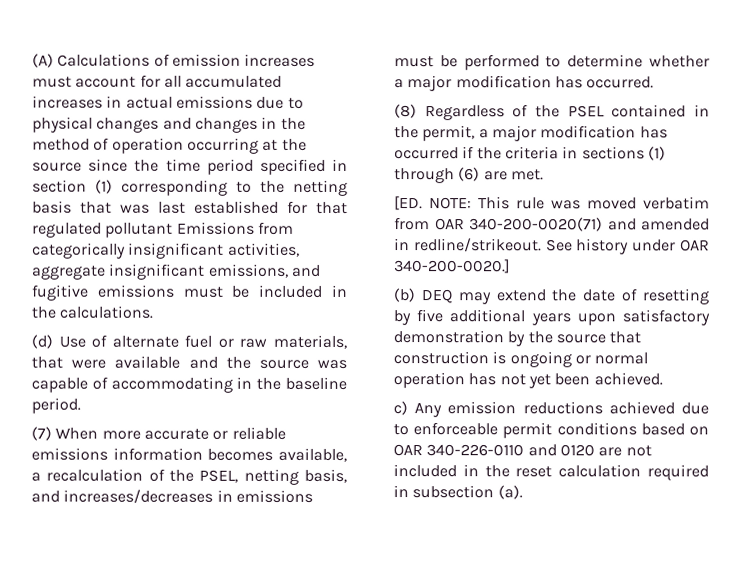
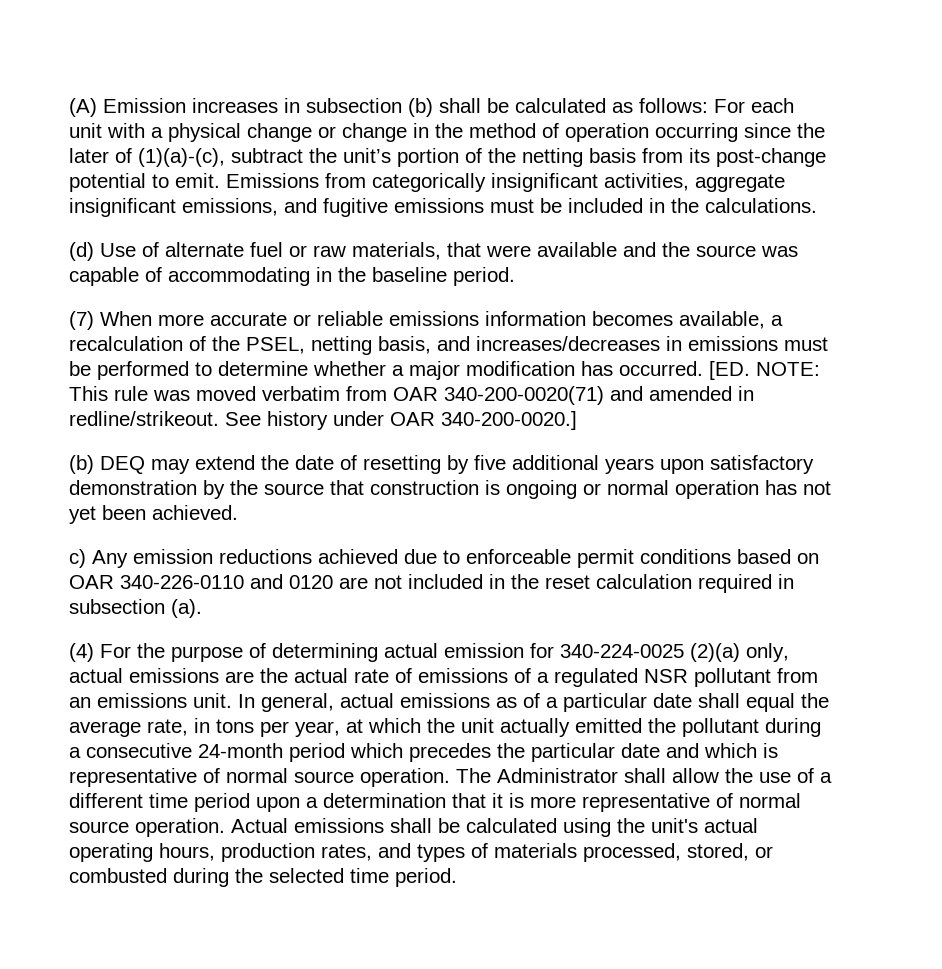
- (A) Calculations of emission increases must account for all accumulated increases in actual emissions due to physical changes and changes in the method of operation occurring at the source since the time period specified in section (1) corresponding to the netting basis that was last established for that regulated pollutant Emissions from categorically insignificant activities, aggregate insignificant emissions, and fugitive emissions must be included in the calculations.
+ (A) Emission increases in subsection (b) shall be calculated as follows: For each unit with a physical change or change in the method of operation occurring since the later of (1)(a)-(c), subtract the unit’s portion of the netting basis from its post-change potential to emit. Emissions from categorically insignificant activities, aggregate insignificant emissions, and fugitive emissions must be included in the calculations.
- (7) When more accurate or reliable emissions information becomes available, a recalculation of the PSEL, netting basis, and increases/decreases in emissions must be performed to determine whether a major modification has occurred.
- (8) Regardless of the PSEL contained in the permit, a major modification has occurred if the criteria in sections (1) through (6) are met.
- [ED. NOTE: This rule was moved verbatim from OAR 340-200-0020(71) and amended in redline/strikeout.
+ (7) When more accurate or reliable emissions information becomes available, a recalculation of the PSEL, netting basis, and increases/decreases in emissions must be performed to determine whether a major modification has occurred. [ED. NOTE: This rule was moved verbatim from OAR 340-200-0020(71) and amended in redline/strikeout.
+ (4) For the purpose of determining actual emission for 340-224-0025 (2)(a) only, actual emissions are the actual rate of emissions of a regulated NSR pollutant from an emissions unit. In general, actual emissions as of a particular date shall equal the average rate, in tons per year, at which the unit actually emitted the pollutant during a consecutive 24-month period which precedes the particular date and which is representative of normal source operation. The Administrator shall allow the use of a different time period upon a determination that it is more representative of normal source operation. Actual emissions shall be calculated using the unit's actual operating hours, production rates, and types of materials processed, stored, or combusted during the selected time period.

